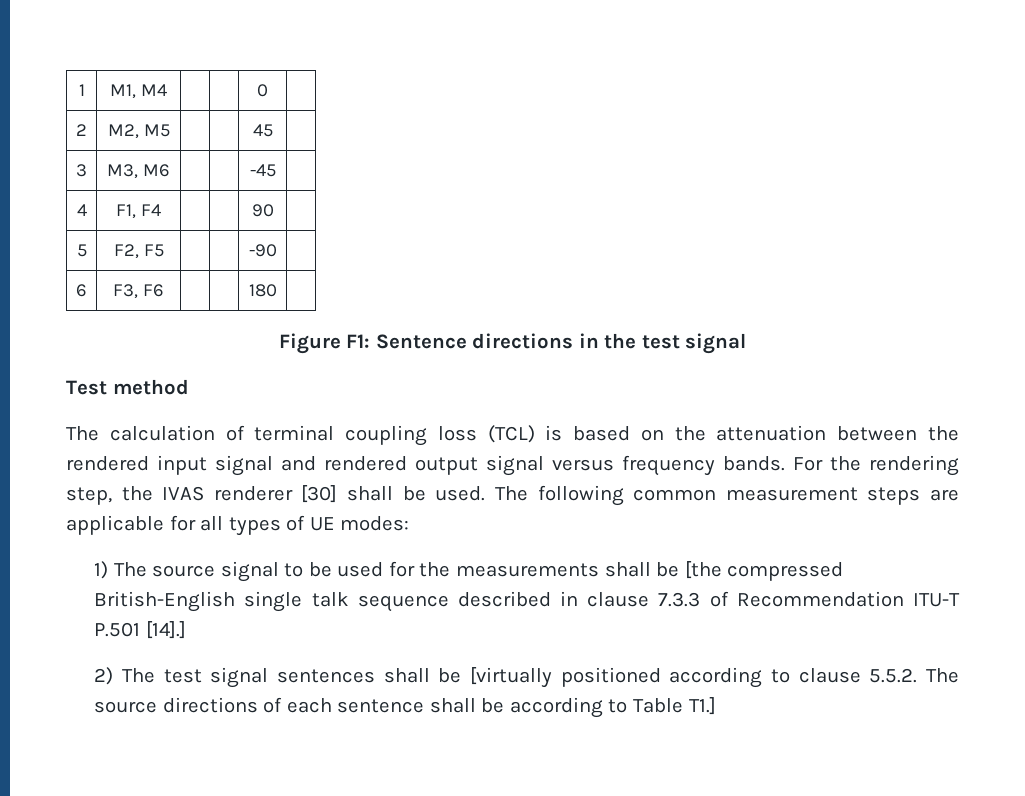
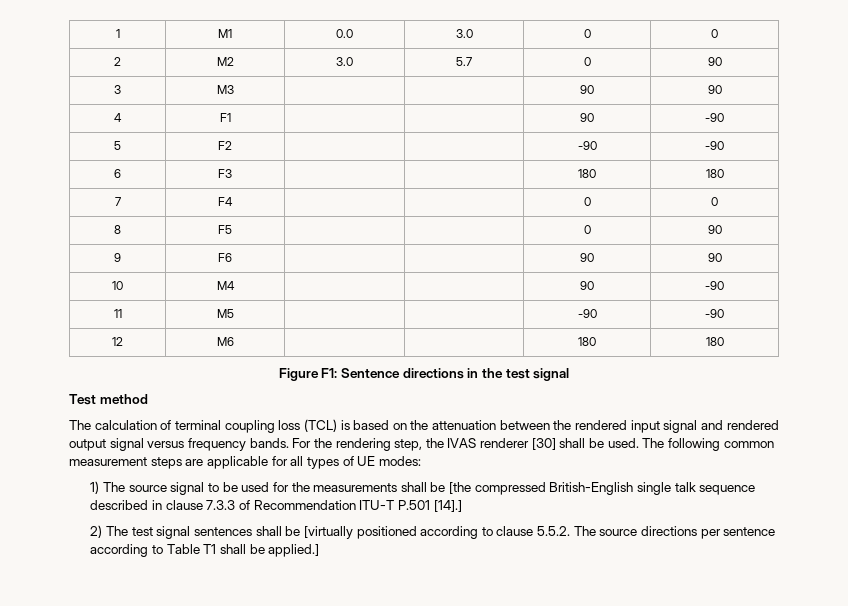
- 1 | M1, M4 | | | 0 |
- 2 | M2, M5 | | | 45 |
- 3 | M3, M6 | | | -45 |
- 4 | F1, F4 | | | 90 |
- 5 | F2, F5 | | | -90 |
- 6 | F3, F6 | | | 180 |
+ 1 | M1 | 0.0 | 3.0 | 0 | 0
+ 2 | M2 | 3.0 | 5.7 | 0 | 90
+ 3 | M3 | | | 90 | 90
+ 4 | F1 | | | 90 | -90
+ 5 | F2 | | | -90 | -90
+ 6 | F3 | | | 180 | 180
+ 7 | F4 | | | 0 | 0
+ 8 | F5 | | | 0 | 90
+ 9 | F6 | | | 90 | 90
+ 10 | M4 | | | 90 | -90
+ 11 | M5 | | | -90 | -90
+ 12 | M6 | | | 180 | 180
- 2) The test signal sentences shall be [virtually positioned according to clause 5.5.2. The source directions of each sentence shall be according to Table T1.]
+ 2) The test signal sentences shall be [virtually positioned according to clause 5.5.2. The source directions per sentence according to Table T1 shall be applied.]

